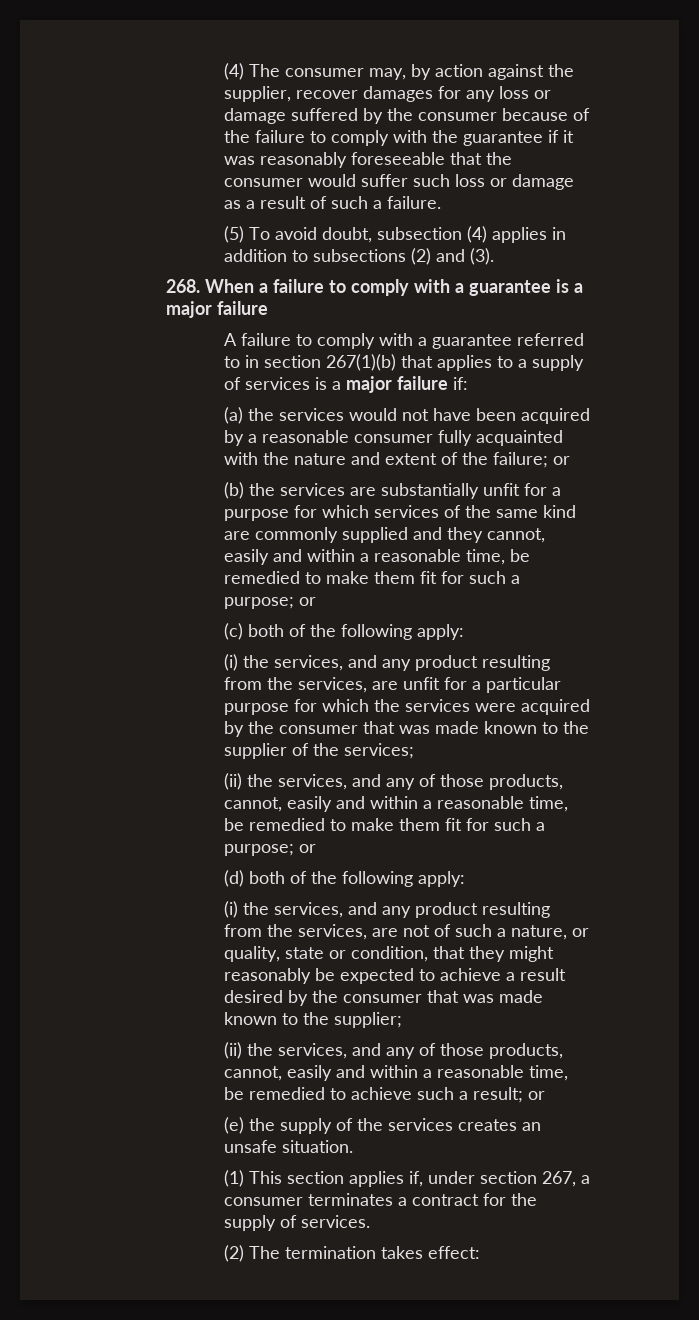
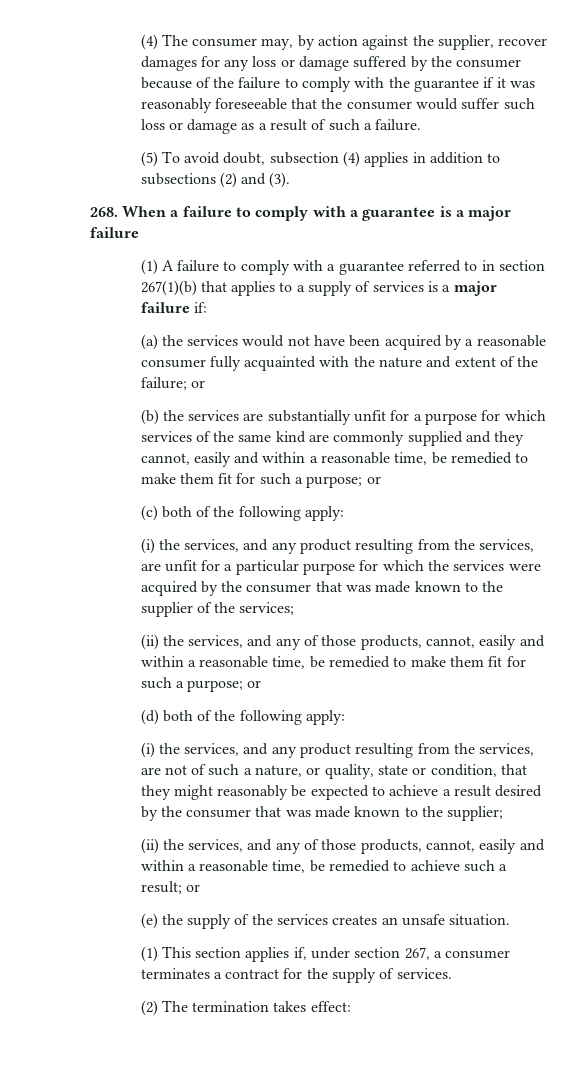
- A failure to comply with a guarantee referred to in section 267(1)(b) that applies to a supply of services is a major failure if:
+ (1) A failure to comply with a guarantee referred to in section 267(1)(b) that applies to a supply of services is a major failure if:

